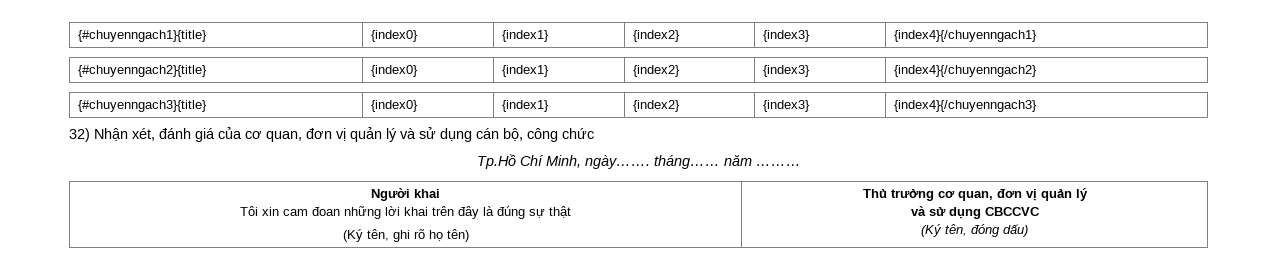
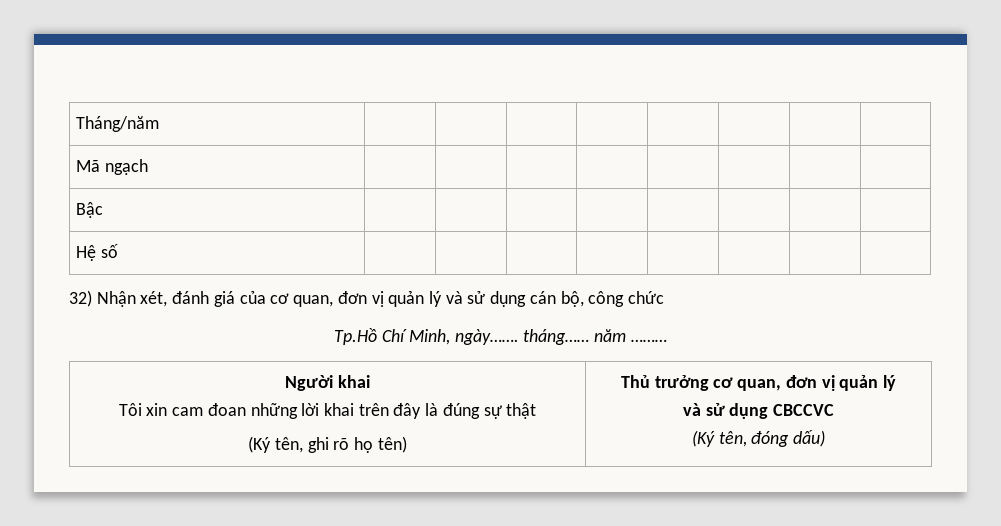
- {#chuyenngach1}{title} | {index0} | {index1} | {index2} | {index3} | {index4}{/chuyenngach1}
- {#chuyenngach2}{title} | {index0} | {index1} | {index2} | {index3} | {index4}{/chuyenngach2}
- {#chuyenngach3}{title} | {index0} | {index1} | {index2} | {index3} | {index4}{/chuyenngach3}
+ Tháng/năm | | | | | | | |
+ Mã ngạch | | | | | | | |
+ Bậc | | | | | | | |
+ Hệ số | | | | | | | |

